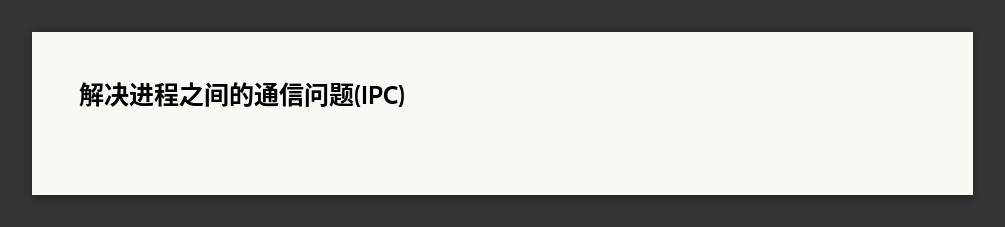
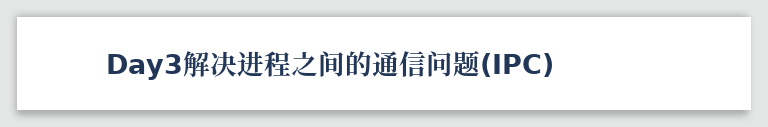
- 解决进程之间的通信问题(IPC)
+ Day3解决进程之间的通信问题(IPC)

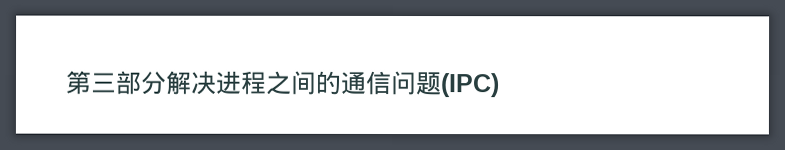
- Day3解决进程之间的通信问题(IPC)
+ 第三部分解决进程之间的通信问题(IPC)

